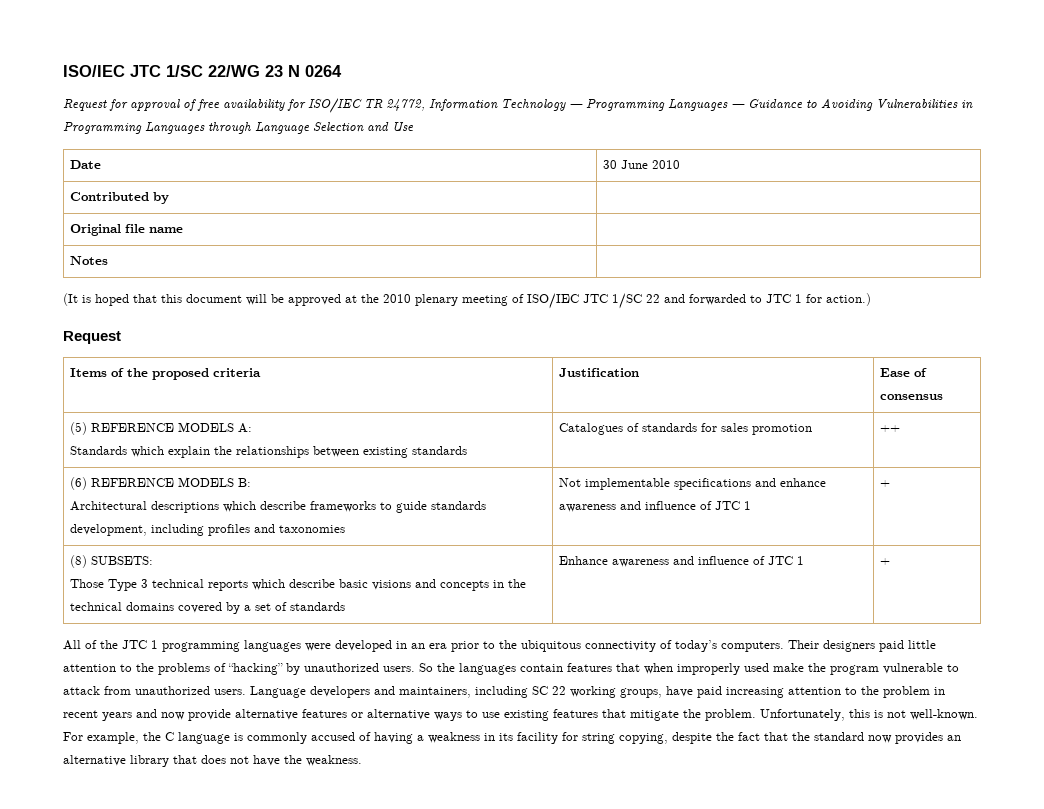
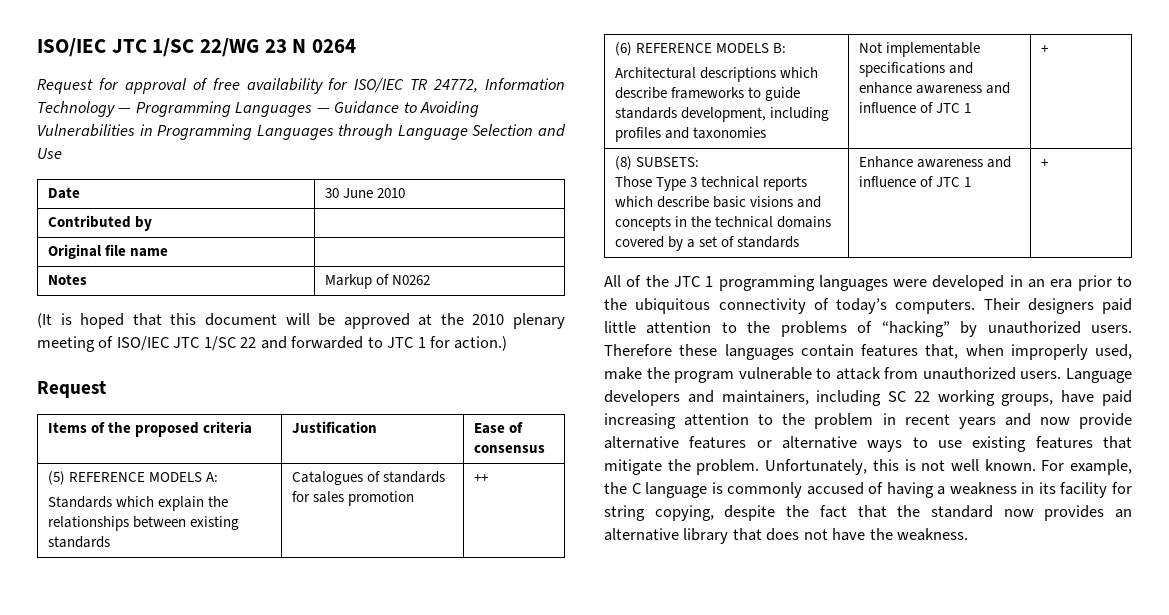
- Notes |
+ Notes | Markup of N0262
- So the languages contain features that when improperly used make the program vulnerable to attack from unauthorized users.
+ Therefore these languages contain features that, when improperly used, make the program vulnerable to attack from unauthorized users.
- Unfortunately, this is not well-known.
+ Unfortunately, this is not well known.

